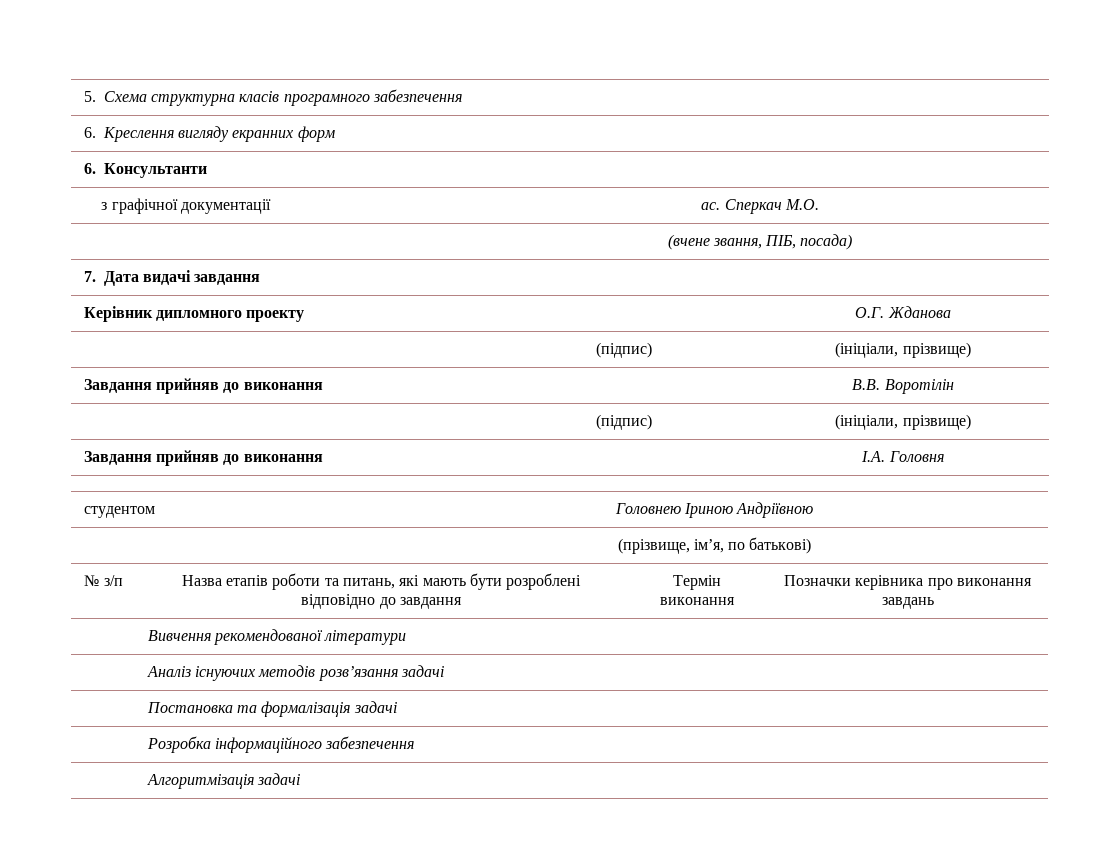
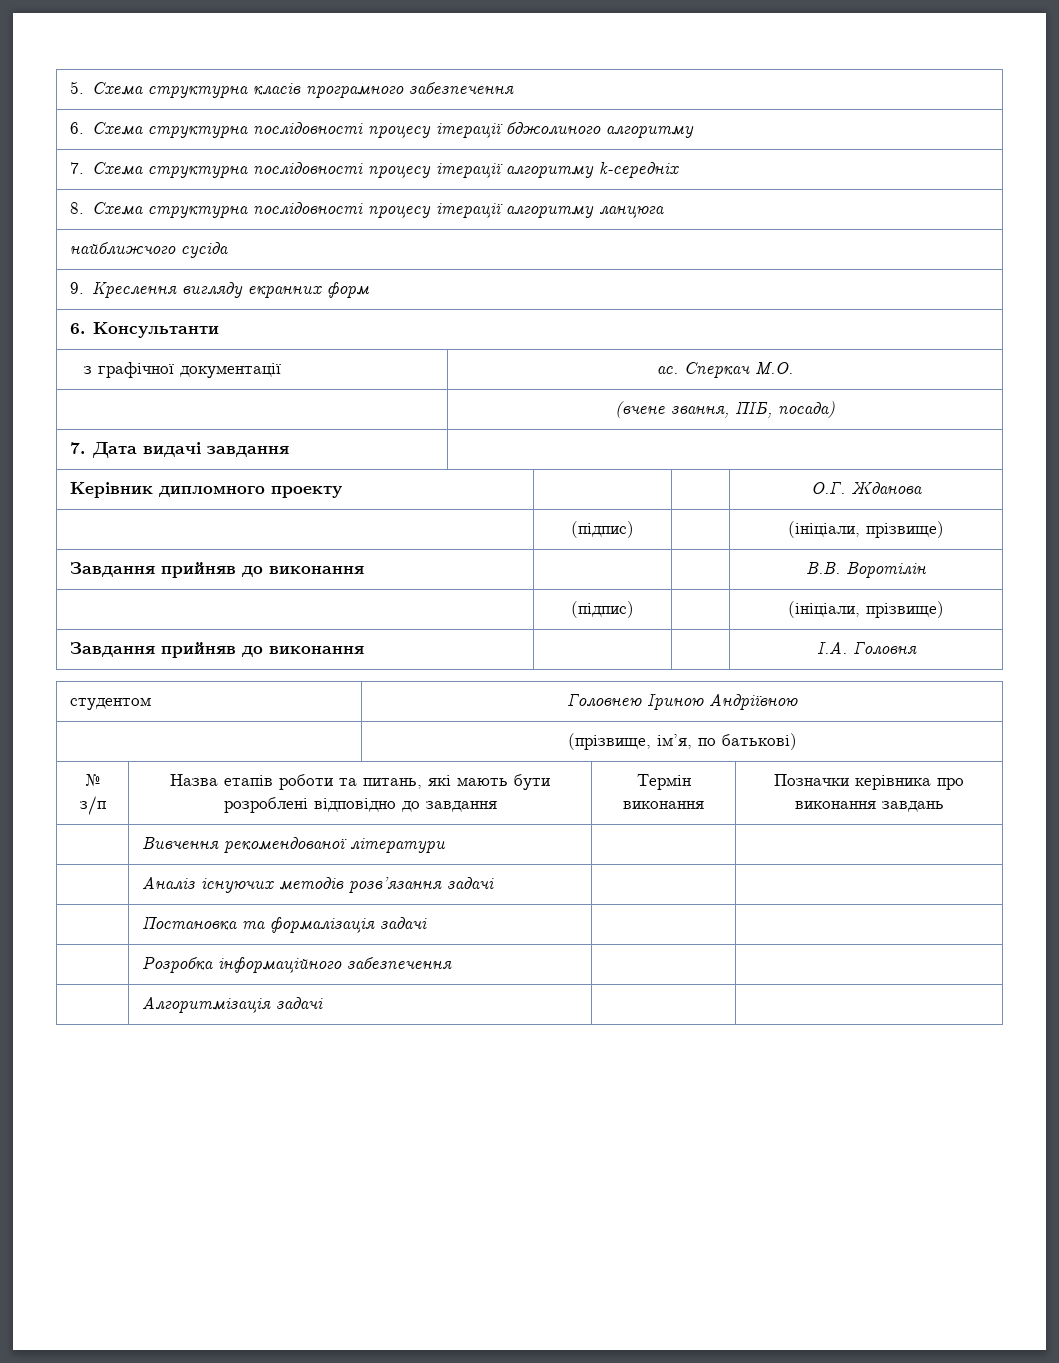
- 6. Креслення вигляду екранних форм
+ 6. Схема структурна послідовності процесу ітерації бджолиного алгоритму
+ 7. Схема структурна послідовності процесу ітерації алгоритму k-середніх
+ 8. Схема структурна послідовності процесу ітерації алгоритму ланцюга
+ найближчого сусіда
+ 9. Креслення вигляду екранних форм

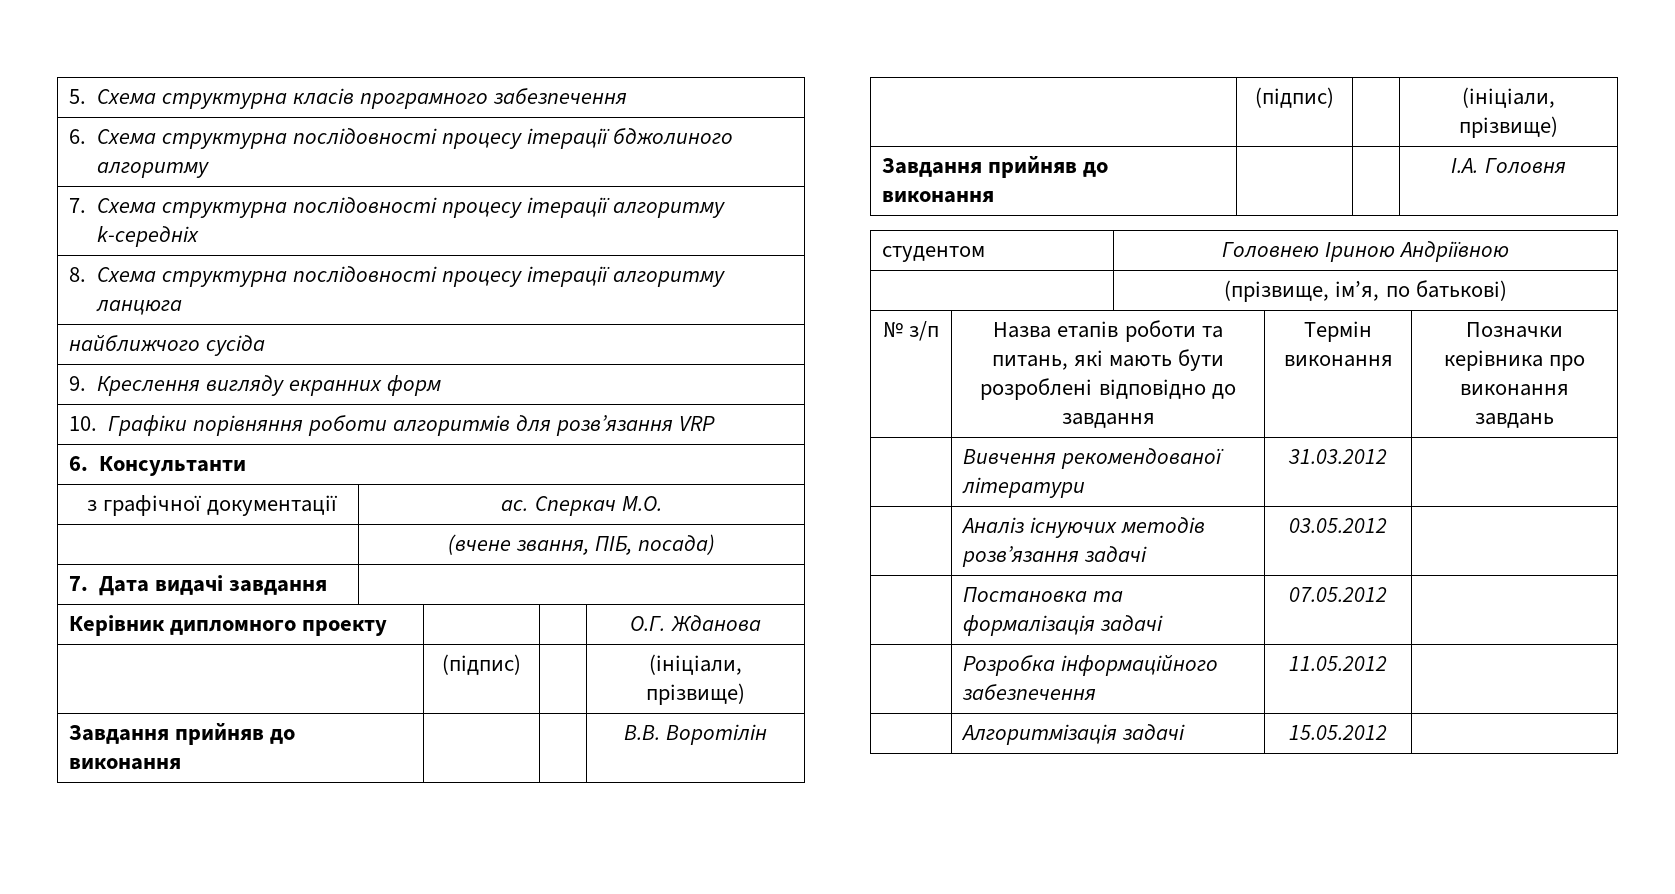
+ 10. Графіки порівняння роботи алгоритмів для розв’язання VRP
- | Вивчення рекомендованої літератури | |
+ | Вивчення рекомендованої літератури | 31.03.2012 |
- | Аналіз існуючих методів розв’язання задачі | |
+ | Аналіз існуючих методів розв’язання задачі | 03.05.2012 |
- | Постановка та формалізація задачі | |
+ | Постановка та формалізація задачі | 07.05.2012 |
- | Розробка інформаційного забезпечення | |
+ | Розробка інформаційного забезпечення | 11.05.2012 |
- | Алгоритмізація задачі | |
+ | Алгоритмізація задачі | 15.05.2012 |

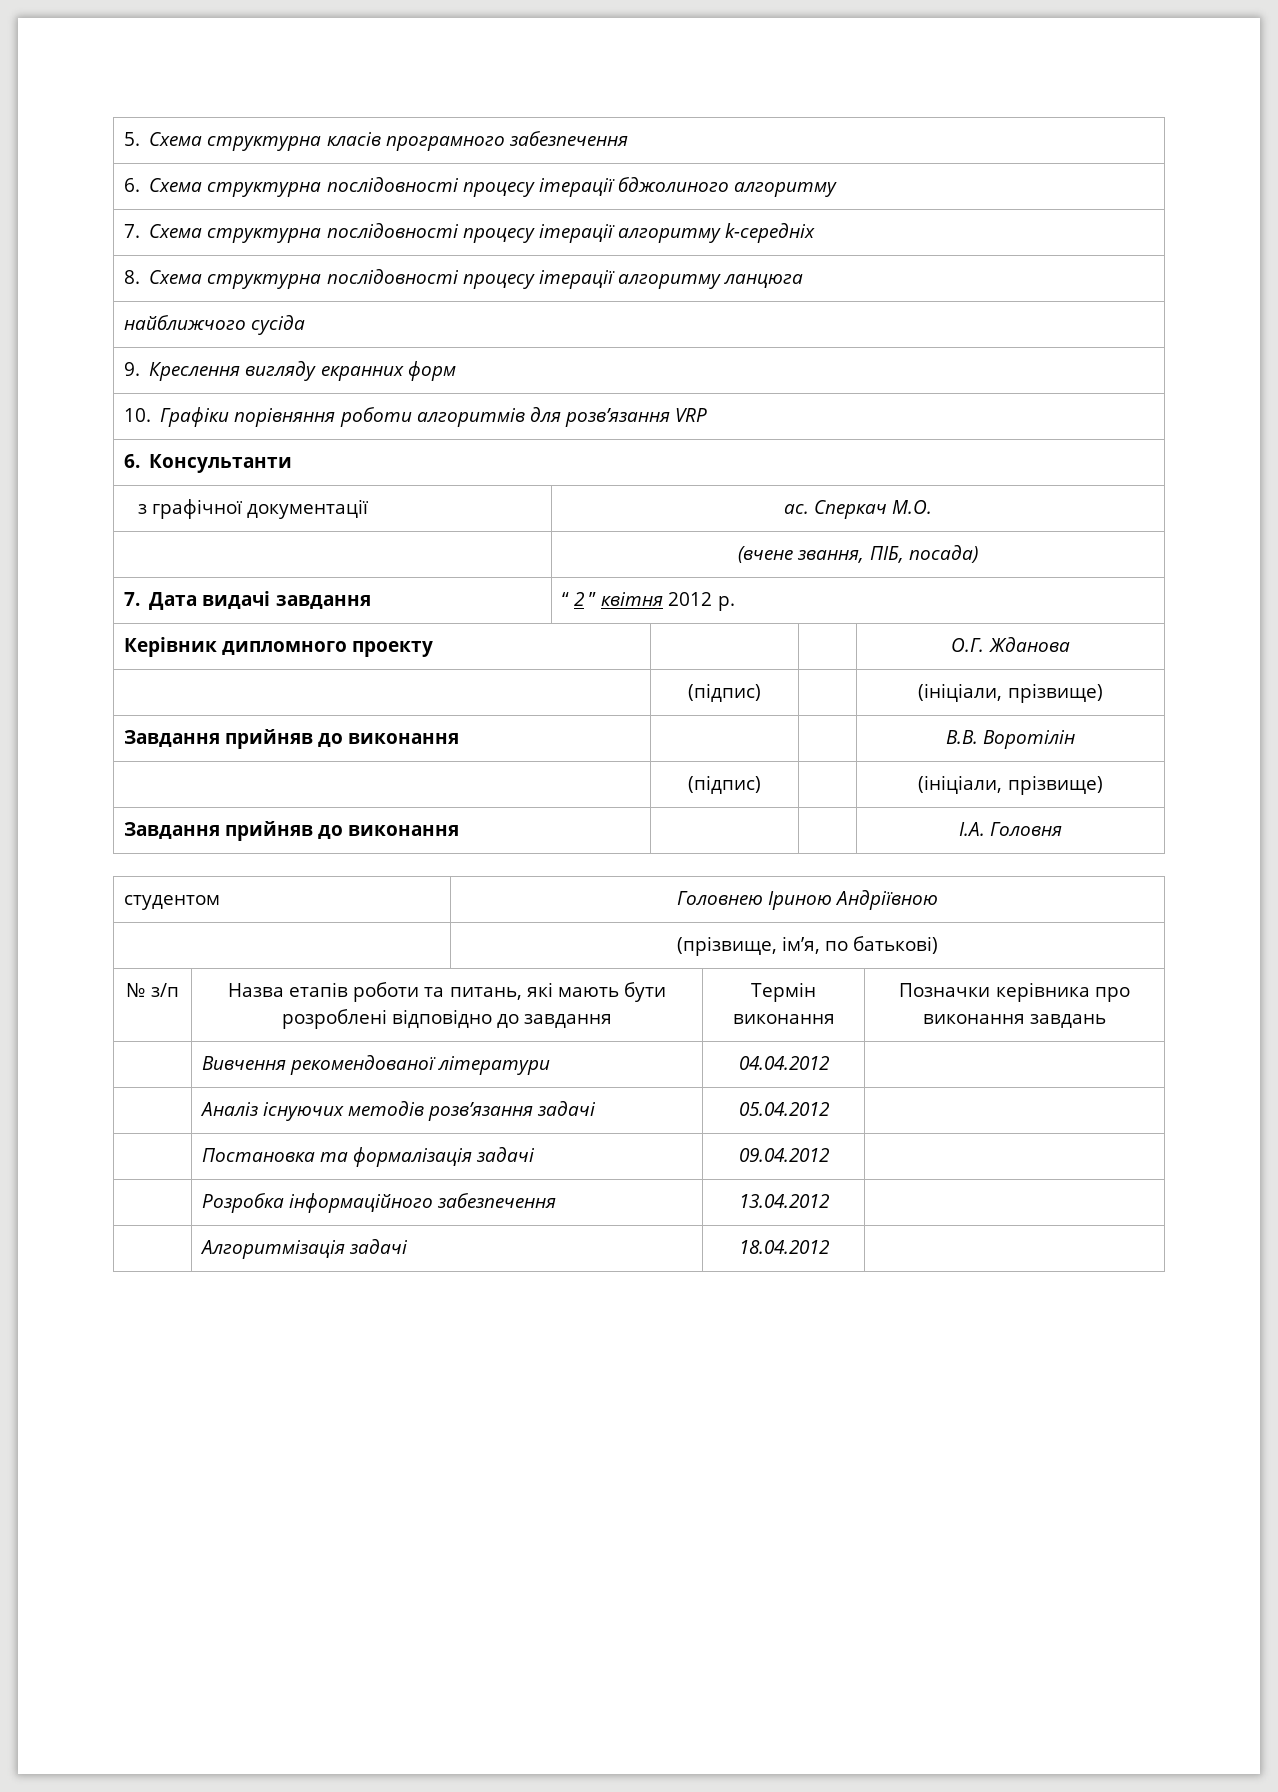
- 7. Дата видачі завдання |
+ 7. Дата видачі завдання | “ 2 ” квітня 2012 р.
- | Вивчення рекомендованої літератури | 31.03.2012 |
+ | Вивчення рекомендованої літератури | 04.04.2012 |
- | Аналіз існуючих методів розв’язання задачі | 03.05.2012 |
+ | Аналіз існуючих методів розв’язання задачі | 05.04.2012 |
- | Постановка та формалізація задачі | 07.05.2012 |
+ | Постановка та формалізація задачі | 09.04.2012 |
- | Розробка інформаційного забезпечення | 11.05.2012 |
+ | Розробка інформаційного забезпечення | 13.04.2012 |
- | Алгоритмізація задачі | 15.05.2012 |
+ | Алгоритмізація задачі | 18.04.2012 |

